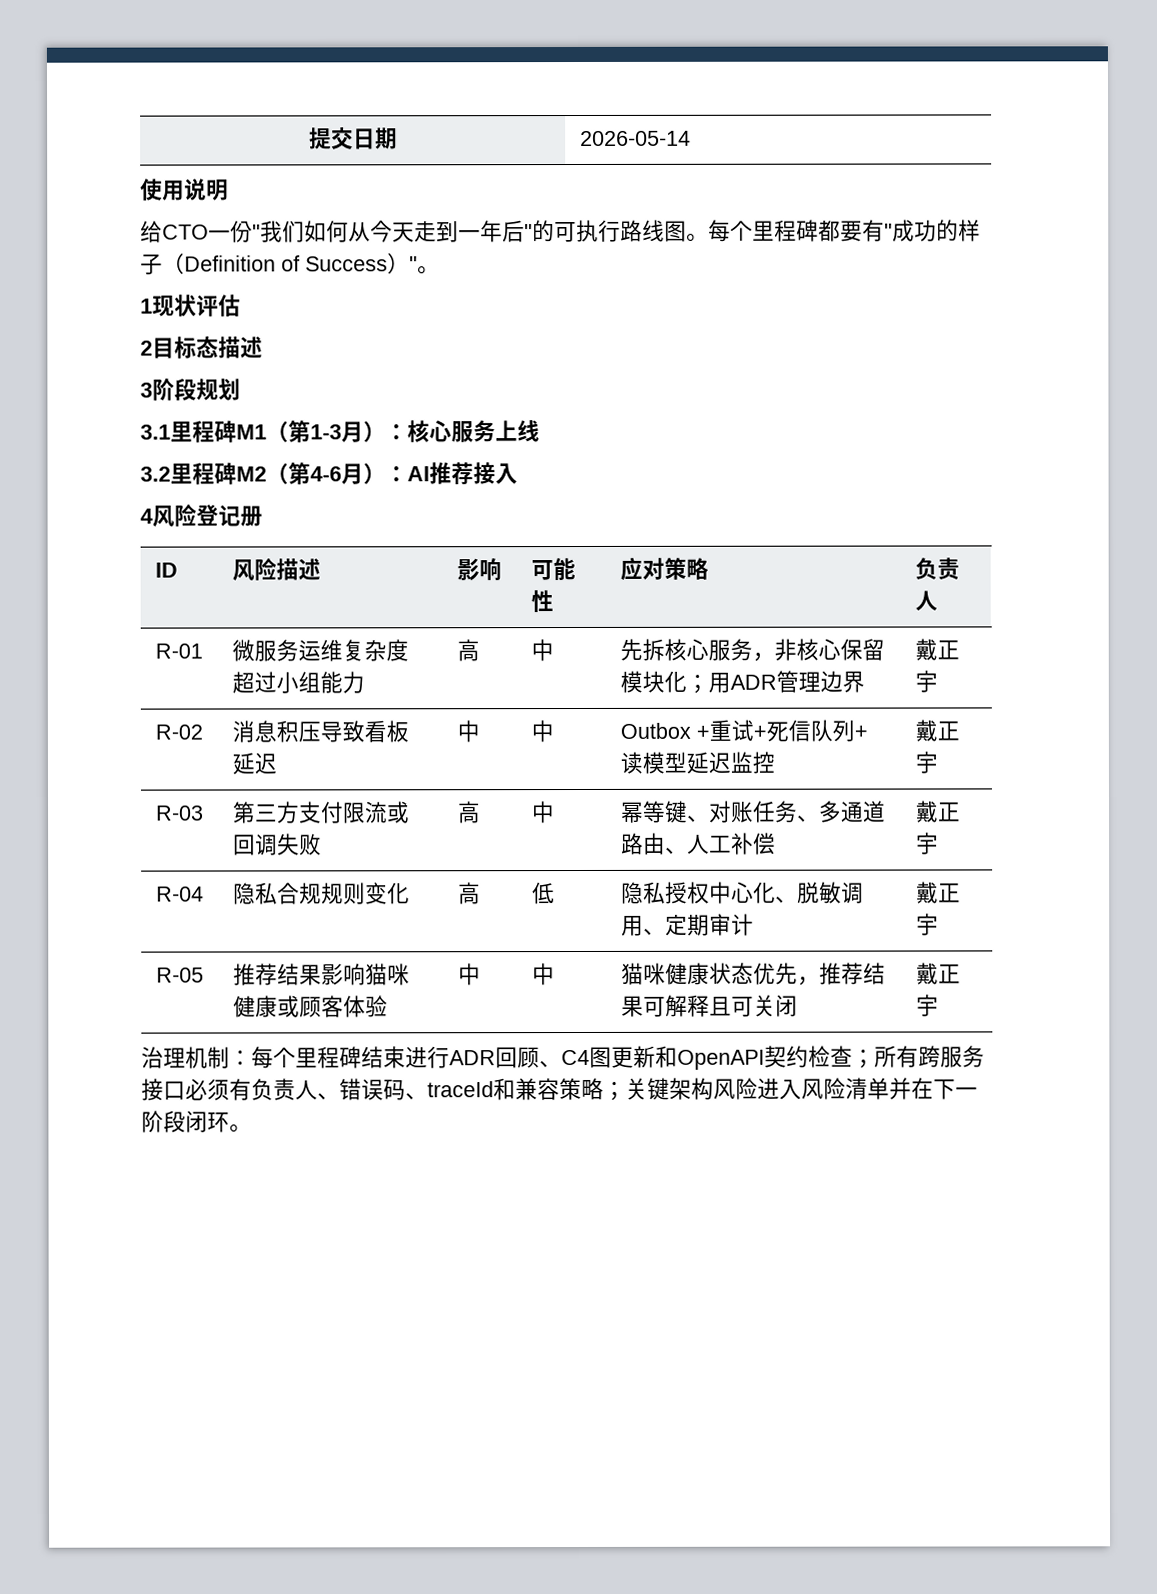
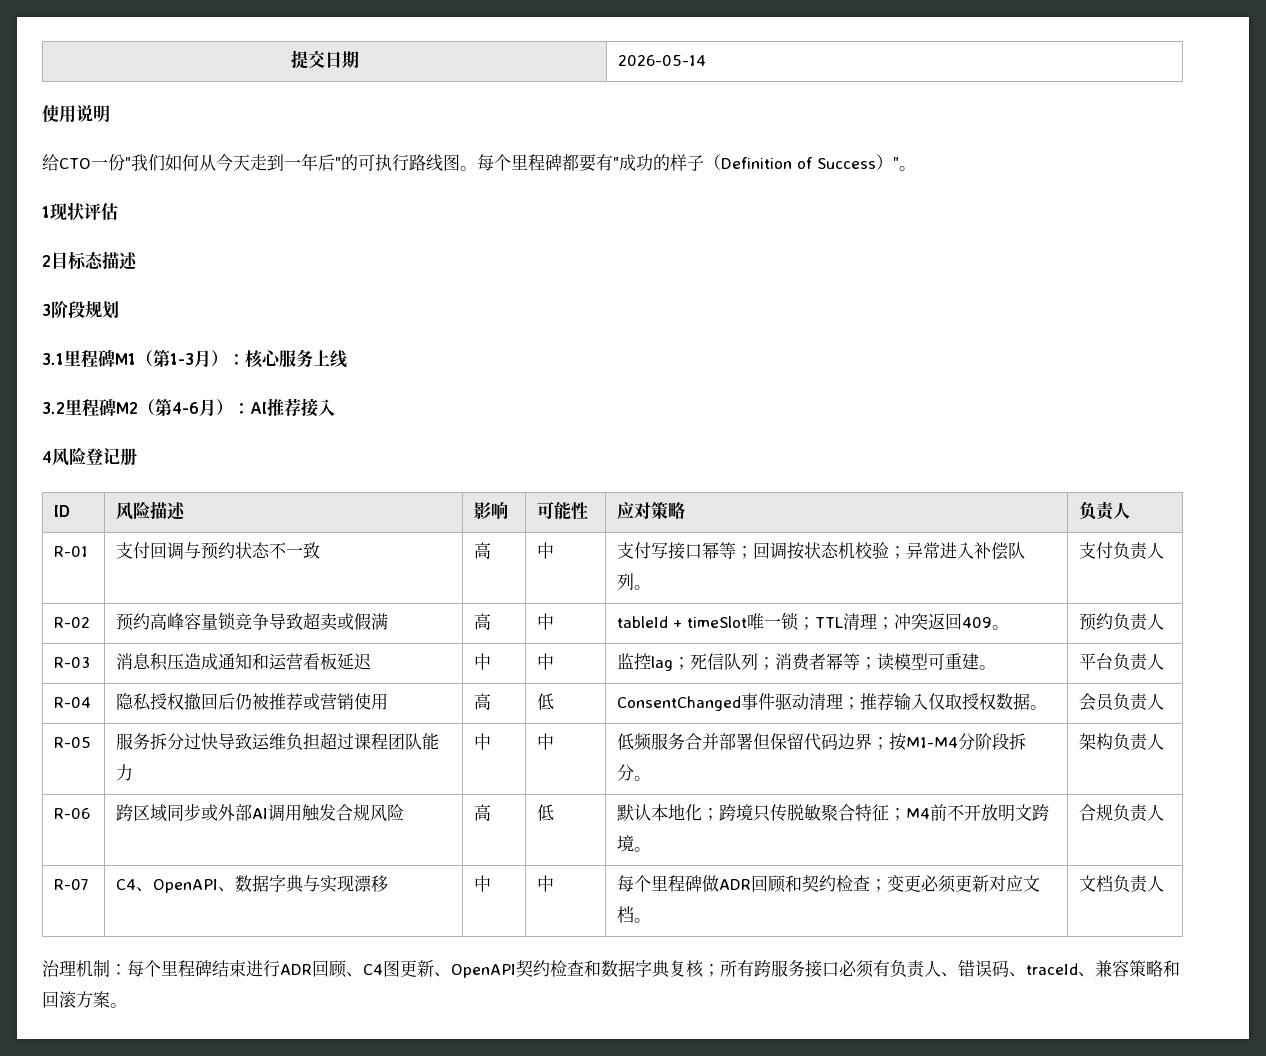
- R-01 | 微服务运维复杂度超过小组能力 | 高 | 中 | 先拆核心服务，非核心保留模块化；用ADR管理边界 | 戴正宇
- R-02 | 消息积压导致看板延迟 | 中 | 中 | Outbox +重试+死信队列+读模型延迟监控 | 戴正宇
- R-03 | 第三方支付限流或回调失败 | 高 | 中 | 幂等键、对账任务、多通道路由、人工补偿 | 戴正宇
- R-04 | 隐私合规规则变化 | 高 | 低 | 隐私授权中心化、脱敏调用、定期审计 | 戴正宇
- R-05 | 推荐结果影响猫咪健康或顾客体验 | 中 | 中 | 猫咪健康状态优先，推荐结果可解释且可关闭 | 戴正宇
+ R-01 | 支付回调与预约状态不一致 | 高 | 中 | 支付写接口幂等；回调按状态机校验；异常进入补偿队列。 | 支付负责人
+ R-02 | 预约高峰容量锁竞争导致超卖或假满 | 高 | 中 | tableId + timeSlot唯一锁；TTL清理；冲突返回409。 | 预约负责人
+ R-03 | 消息积压造成通知和运营看板延迟 | 中 | 中 | 监控lag；死信队列；消费者幂等；读模型可重建。 | 平台负责人
+ R-04 | 隐私授权撤回后仍被推荐或营销使用 | 高 | 低 | ConsentChanged事件驱动清理；推荐输入仅取授权数据。 | 会员负责人
+ R-05 | 服务拆分过快导致运维负担超过课程团队能力 | 中 | 中 | 低频服务合并部署但保留代码边界；按M1-M4分阶段拆分。 | 架构负责人
+ R-06 | 跨区域同步或外部AI调用触发合规风险 | 高 | 低 | 默认本地化；跨境只传脱敏聚合特征；M4前不开放明文跨境。 | 合规负责人
+ R-07 | C4、OpenAPI、数据字典与实现漂移 | 中 | 中 | 每个里程碑做ADR回顾和契约检查；变更必须更新对应文档。 | 文档负责人
- 治理机制：每个里程碑结束进行ADR回顾、C4图更新和OpenAPI契约检查；所有跨服务接口必须有负责人、错误码、traceId和兼容策略；关键架构风险进入风险清单并在下一阶段闭环。
+ 治理机制：每个里程碑结束进行ADR回顾、C4图更新、OpenAPI契约检查和数据字典复核；所有跨服务接口必须有负责人、错误码、traceId、兼容策略和回滚方案。

